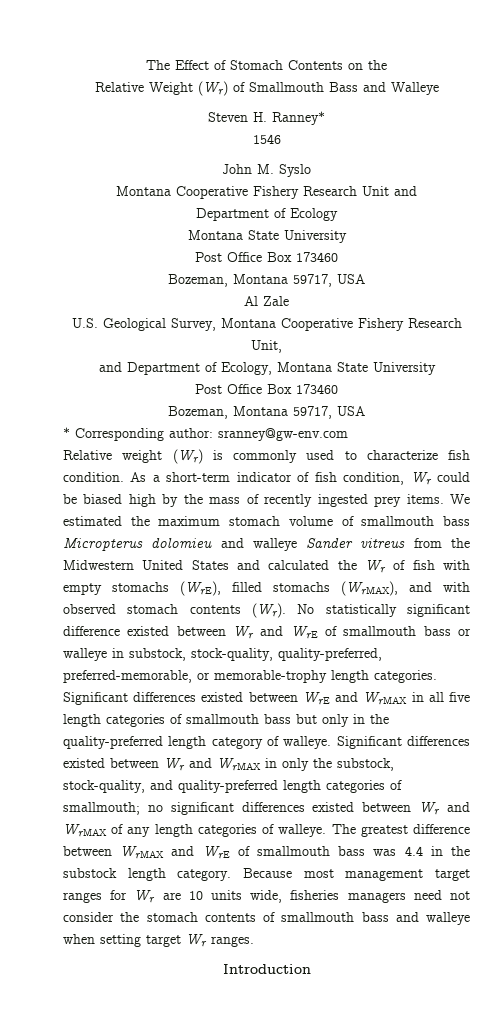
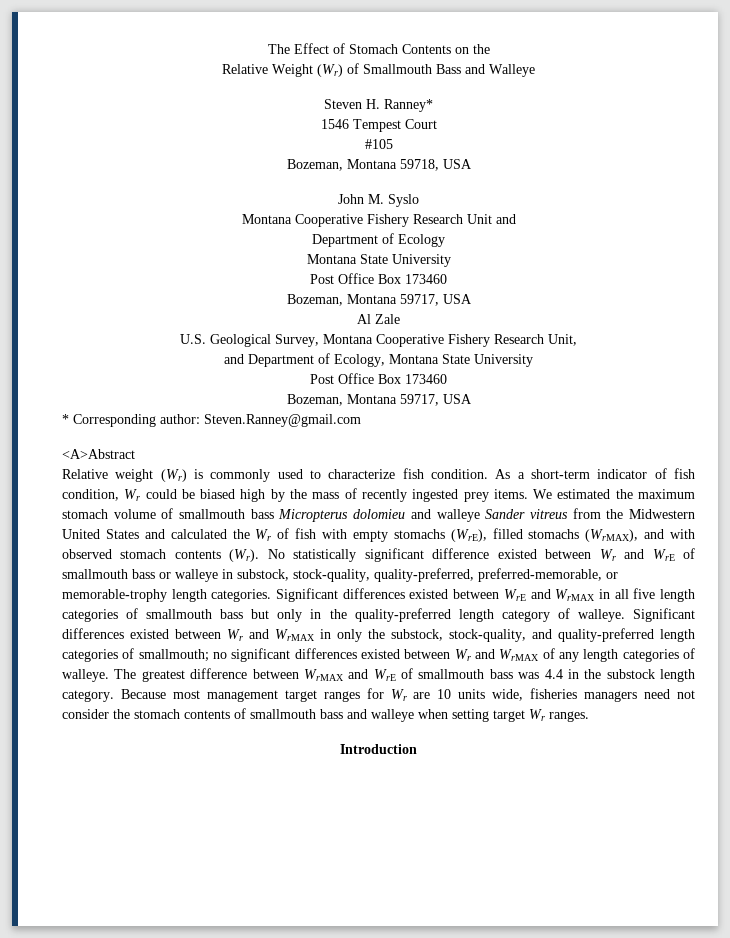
- 1546
+ 1546 Tempest Court
+ #105
+ Bozeman, Montana 59718, USA
- * Corresponding author: sranney@gw-env.com
+ * Corresponding author: Steven.Ranney@gmail.com
+ <A>Abstract

